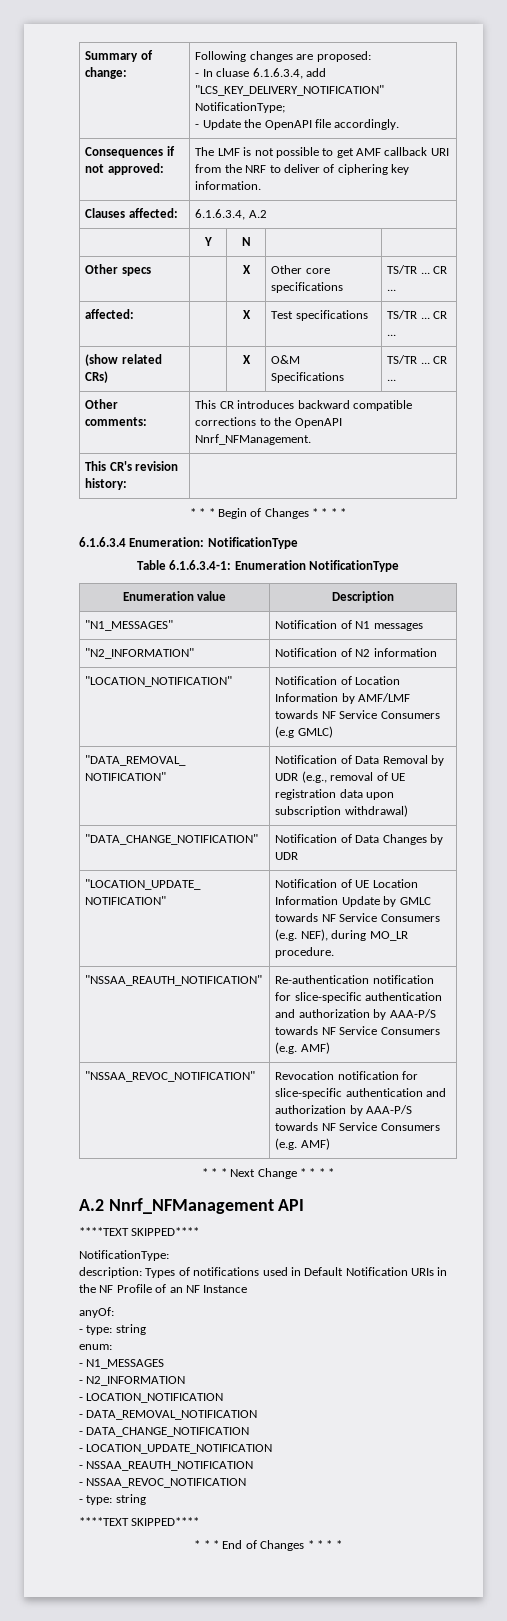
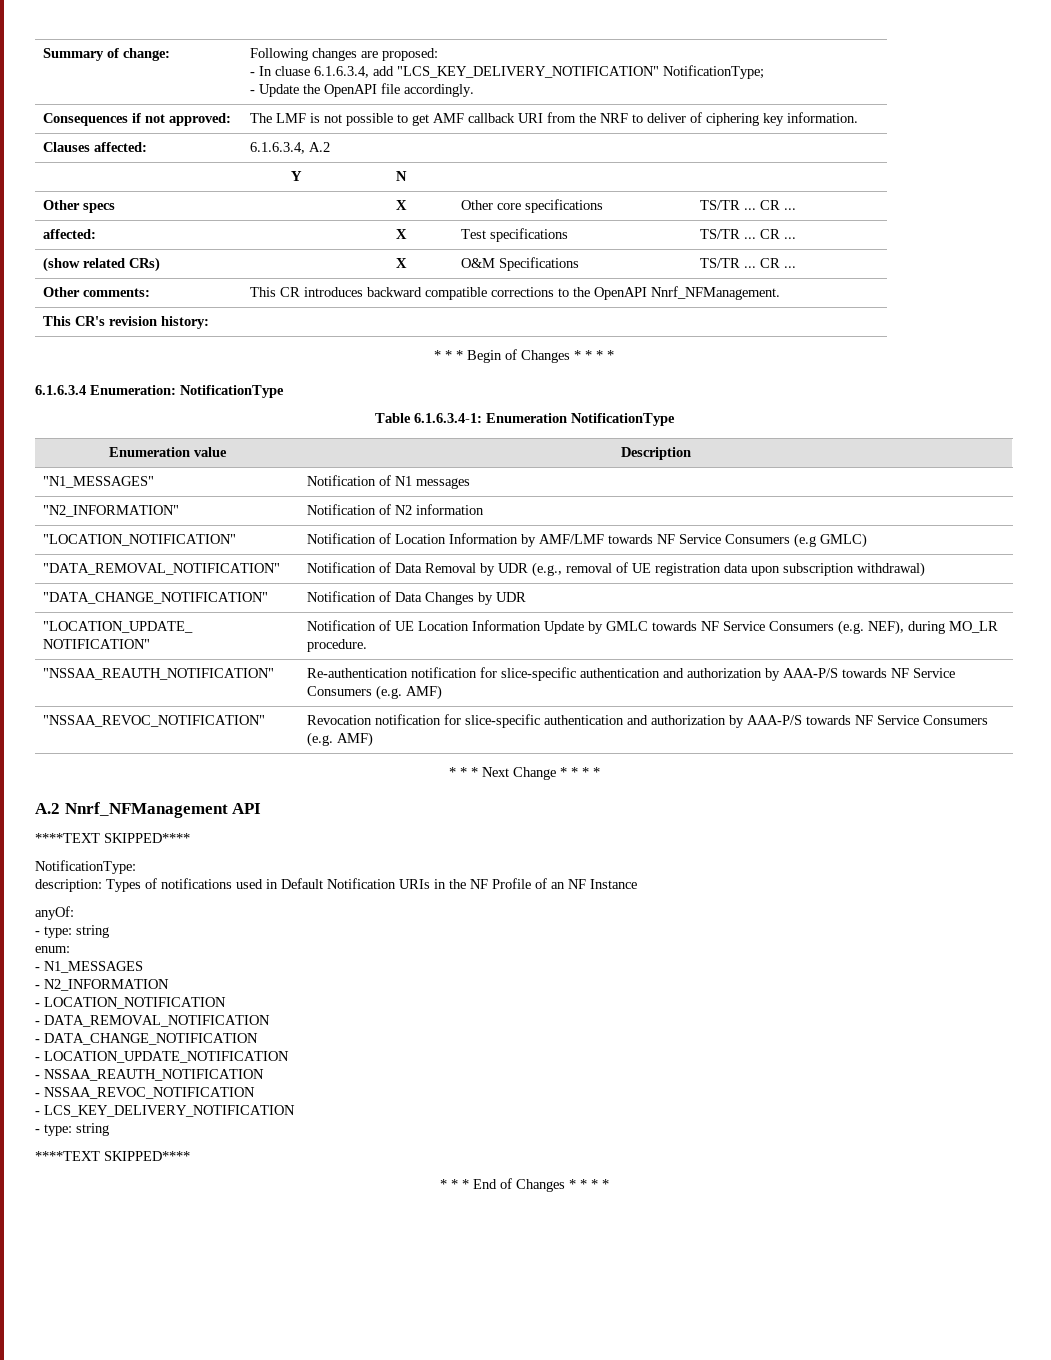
+ - LCS_KEY_DELIVERY_NOTIFICATION

